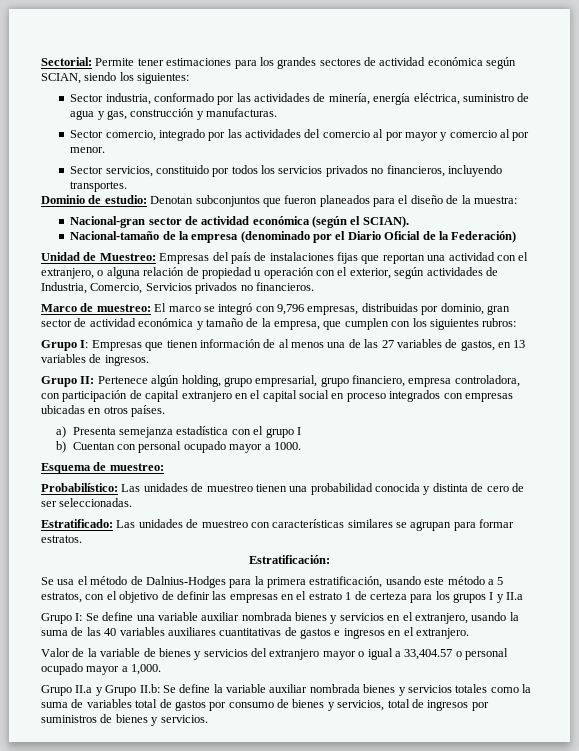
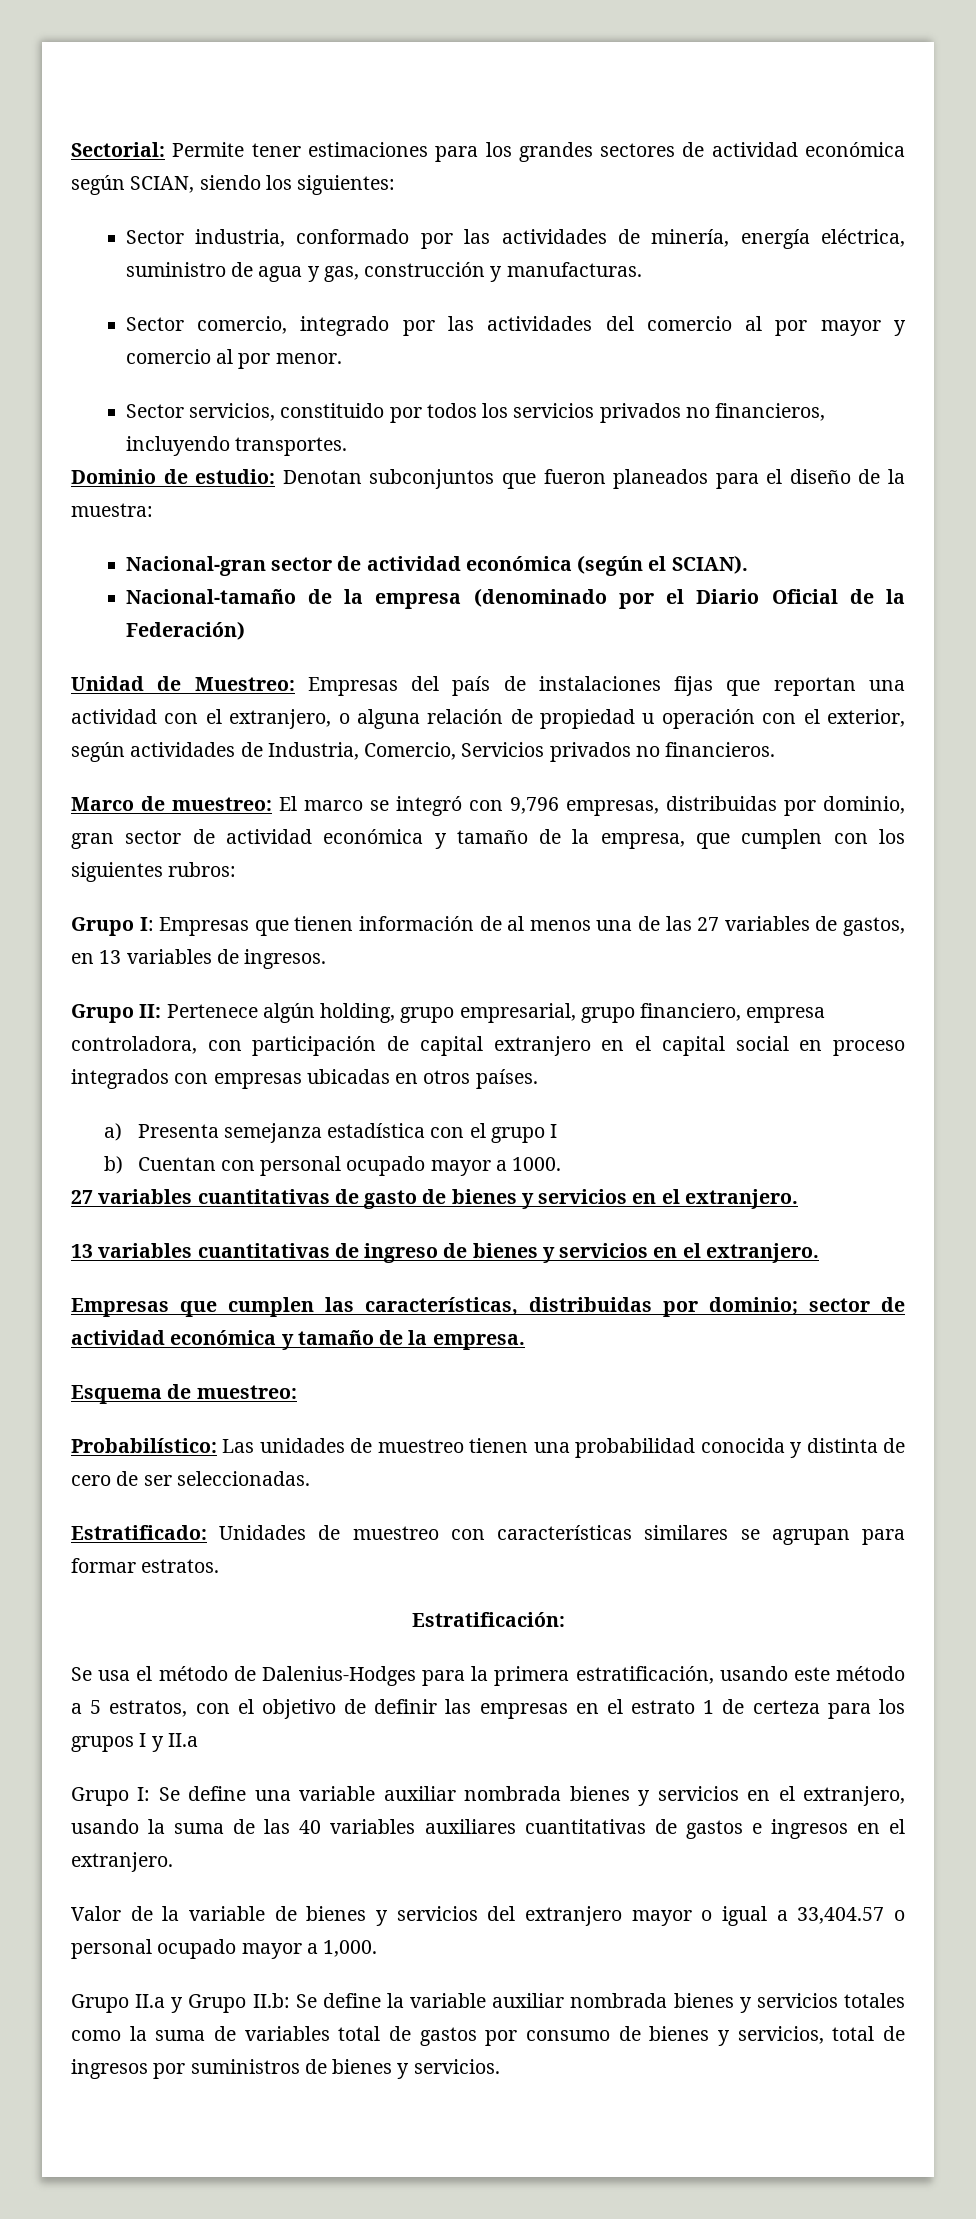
+ 27 variables cuantitativas de gasto de bienes y servicios en el extranjero.
+ 13 variables cuantitativas de ingreso de bienes y servicios en el extranjero.
+ Empresas que cumplen las características, distribuidas por dominio; sector de actividad económica y tamaño de la empresa.
- Estratificado: Las unidades de muestreo con características similares se agrupan para formar estratos.
+ Estratificado: Unidades de muestreo con características similares se agrupan para formar estratos.
- Se usa el método de Dalnius-Hodges para la primera estratificación, usando este método a 5 estratos, con el objetivo de definir las empresas en el estrato 1 de certeza para los grupos I y II.a
+ Se usa el método de Dalenius-Hodges para la primera estratificación, usando este método a 5 estratos, con el objetivo de definir las empresas en el estrato 1 de certeza para los grupos I y II.a

